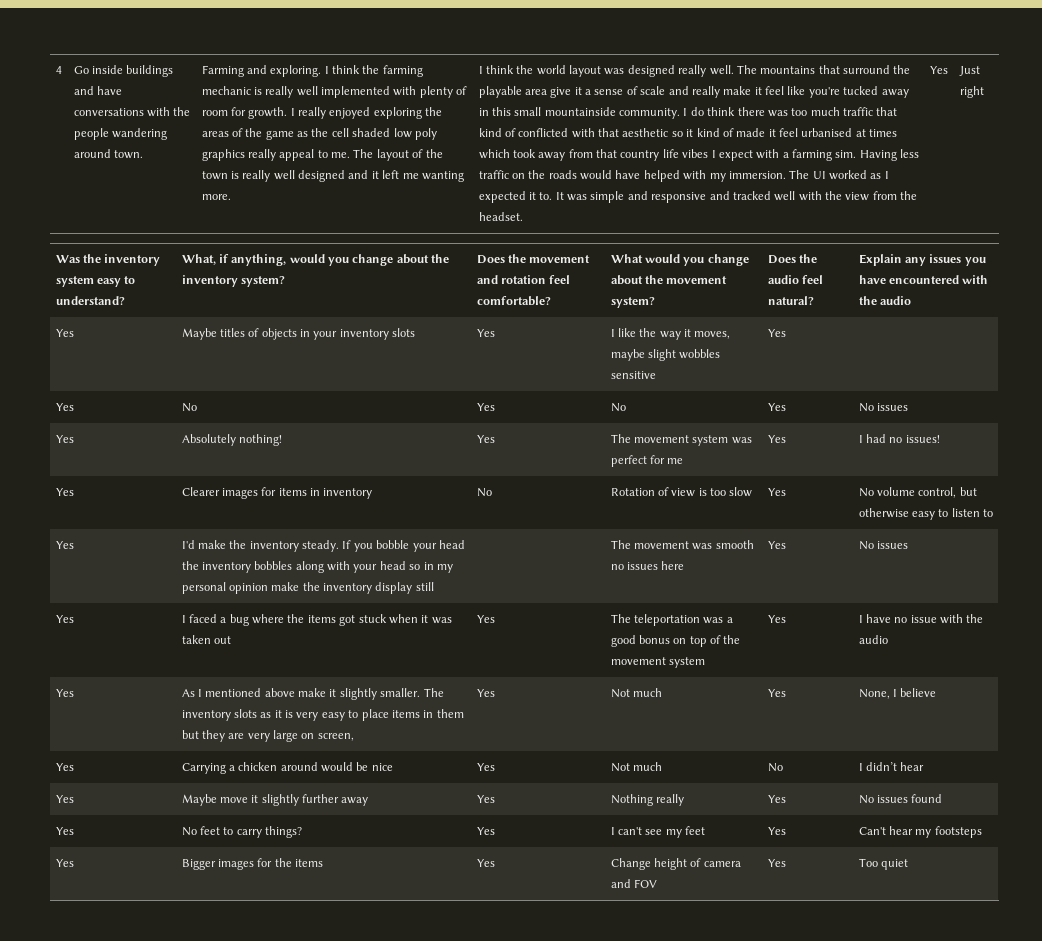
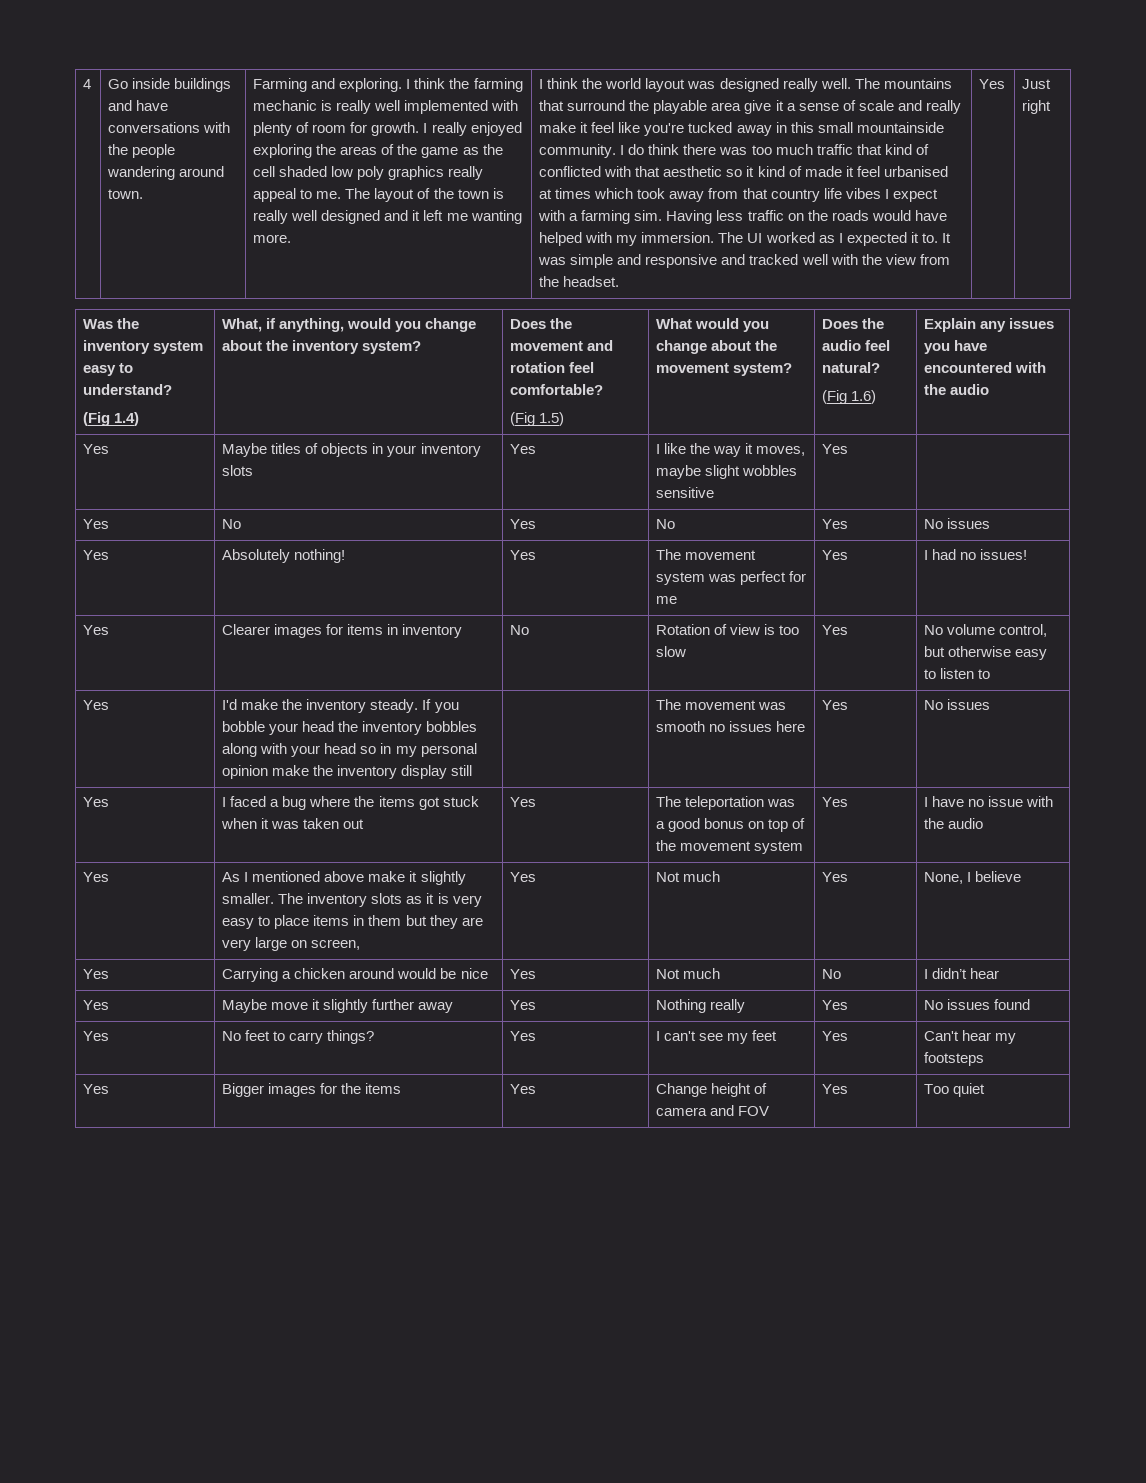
+ (Fig 1.4)
+ (Fig 1.5)
+ (Fig 1.6)

